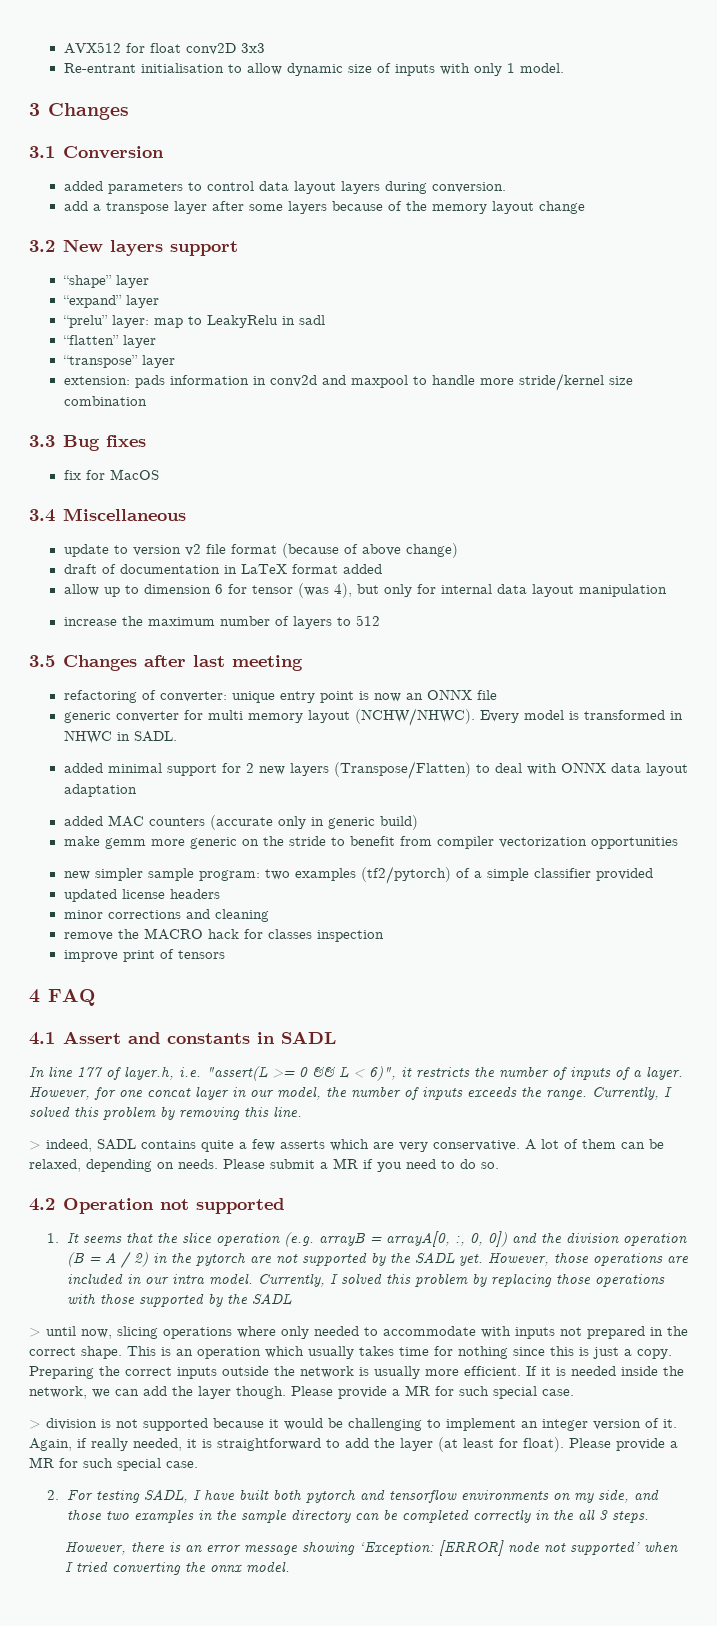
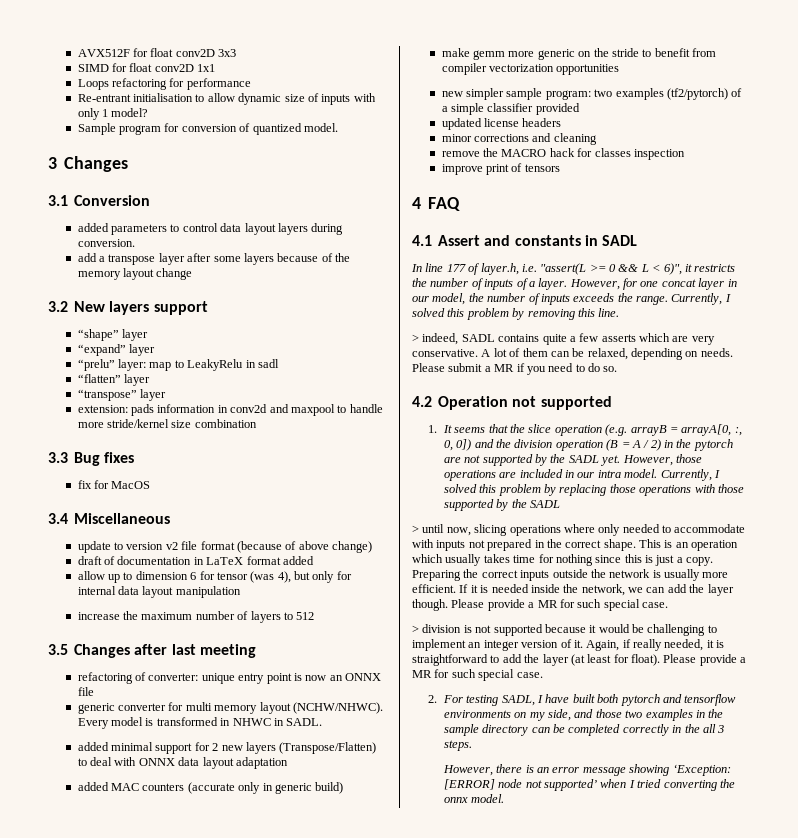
- AVX512 for float conv2D 3x3
+ AVX512F for float conv2D 3x3
+ SIMD for float conv2D 1x1
+ Loops refactoring for performance
- Re-entrant initialisation to allow dynamic size of inputs with only 1 model.
+ Re-entrant initialisation to allow dynamic size of inputs with only 1 model?
+ Sample program for conversion of quantized model.

